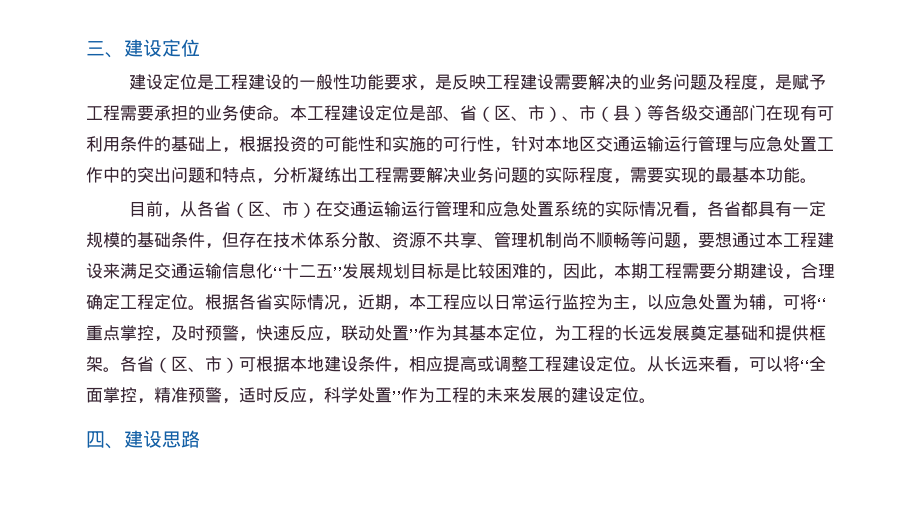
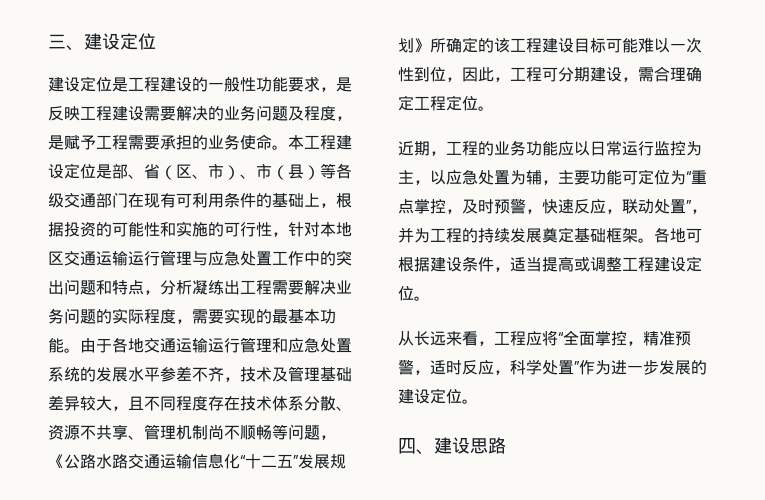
- 本工程建设定位是部、省（区、市）、市（县）等各级交通部门在现有可利用条件的基础上，根据投资的可能性和实施的可行性，针对本地区交通运输运行管理与应急处置工作中的突出问题和特点，分析凝练出工程需要解决业务问题的实际程度，需要实现的最基本功能。
- 目前，从各省（区、市）在交通运输运行管理和应急处置系统的实际情况看，各省都具有一定规模的基础条件，但存在技术体系分散、资源不共享、管理机制尚不顺畅等问题，要想通过本工程建设来满足交通运输信息化“十二五”发展规划目标是比较困难的，因此，本期工程需要分期建设，合理确定工程定位。根据各省实际情况，近期，本工程应以日常运行监控为主，以应急处置为辅，可将“重点掌控，及时预警，快速反应，联动处置”作为其基本定位，为工程的长远发展奠定基础和提供框架。
+ 本工程建设定位是部、省（区、市）、市（县）等各级交通部门在现有可利用条件的基础上，根据投资的可能性和实施的可行性，针对本地区交通运输运行管理与应急处置工作中的突出问题和特点，分析凝练出工程需要解决业务问题的实际程度，需要实现的最基本功能。由于各地交通运输运行管理和应急处置系统的发展水平参差不齐，技术及管理基础差异较大，且不同程度存在技术体系分散、资源不共享、管理机制尚不顺畅等问题，《公路水路交通运输信息化“十二五”发展规划》所确定的该工程建设目标可能难以一次性到位，因此，工程可分期建设，需合理确定工程定位。
+ 近期，工程的业务功能应以日常运行监控为主，以应急处置为辅，主要功能可定位为“重点掌控，及时预警，快速反应，联动处置”，并为工程的持续发展奠定基础框架。
- 各省（区、市）可根据本地建设条件，相应提高或调整工程建设定位。从长远来看，可以将“全面掌控，精准预警，适时反应，科学处置”作为工程的未来发展的建设定位。
+ 各地可根据建设条件，适当提高或调整工程建设定位。
+ 从长远来看，工程应将“全面掌控，精准预警，适时反应，科学处置”作为进一步发展的建设定位。

